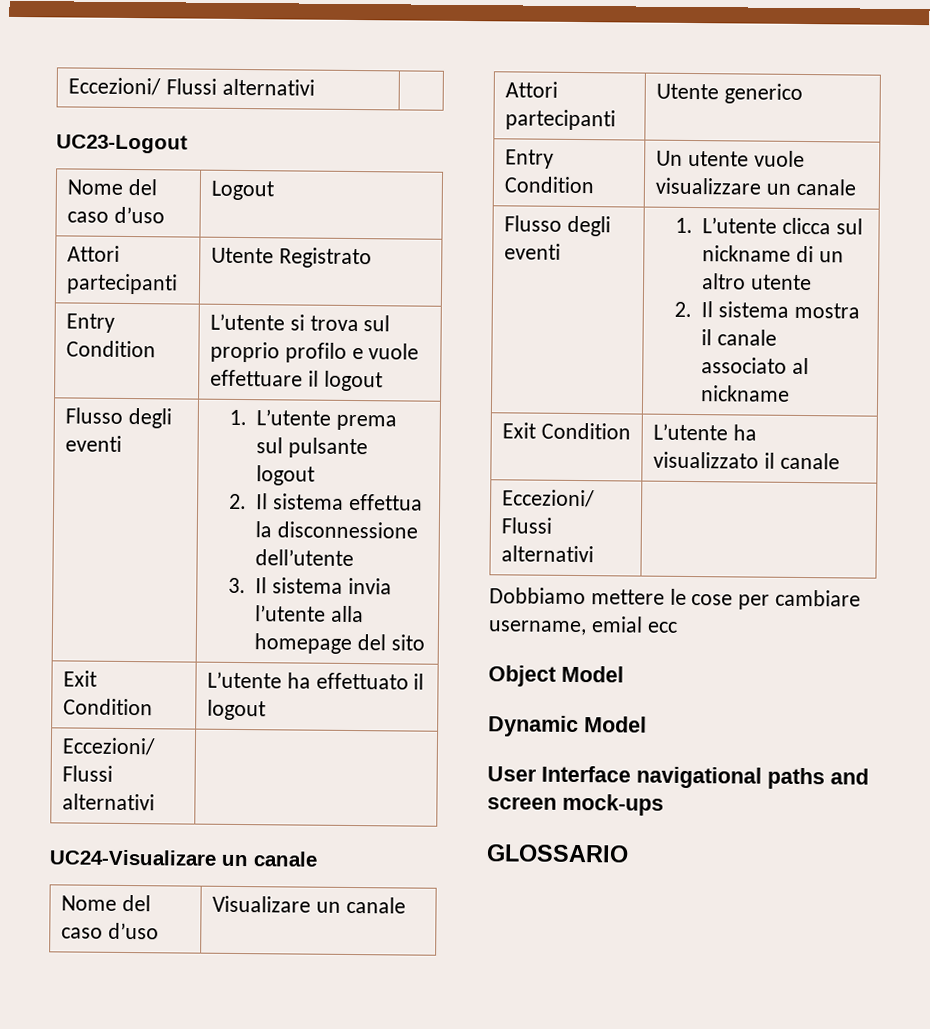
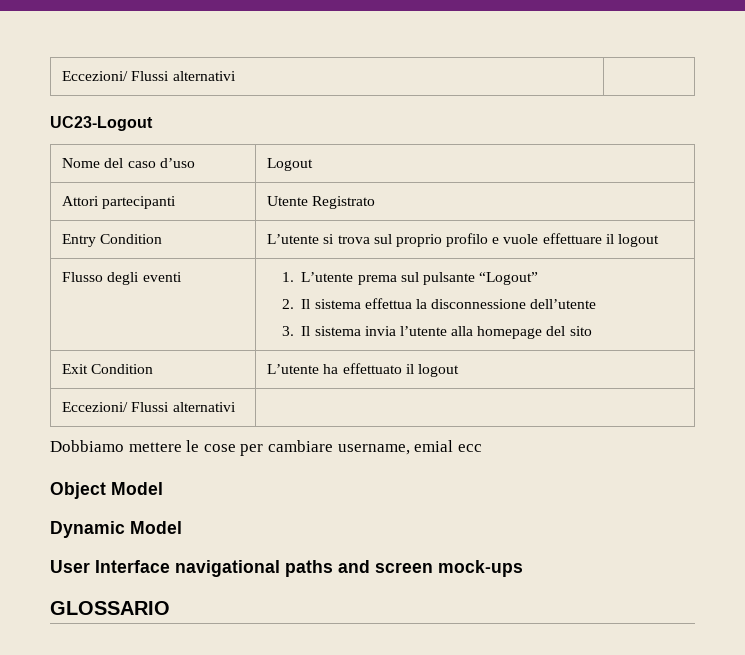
- Flusso degli eventi | 1. L’utente prema sul pulsante logout
+ Flusso degli eventi | 1. L’utente prema sul pulsante “Logout”
- UC24-Visualizare un canale
- Nome del caso d’uso | Visualizare un canale
- Attori partecipanti | Utente generico
- Entry Condition | Un utente vuole visualizzare un canale
- Flusso degli eventi | 1. L’utente clicca sul nickname di un altro utente
- 2. Il sistema mostra il canale associato al nickname
- Exit Condition | L’utente ha visualizzato il canale
- Eccezioni/ Flussi alternativi |

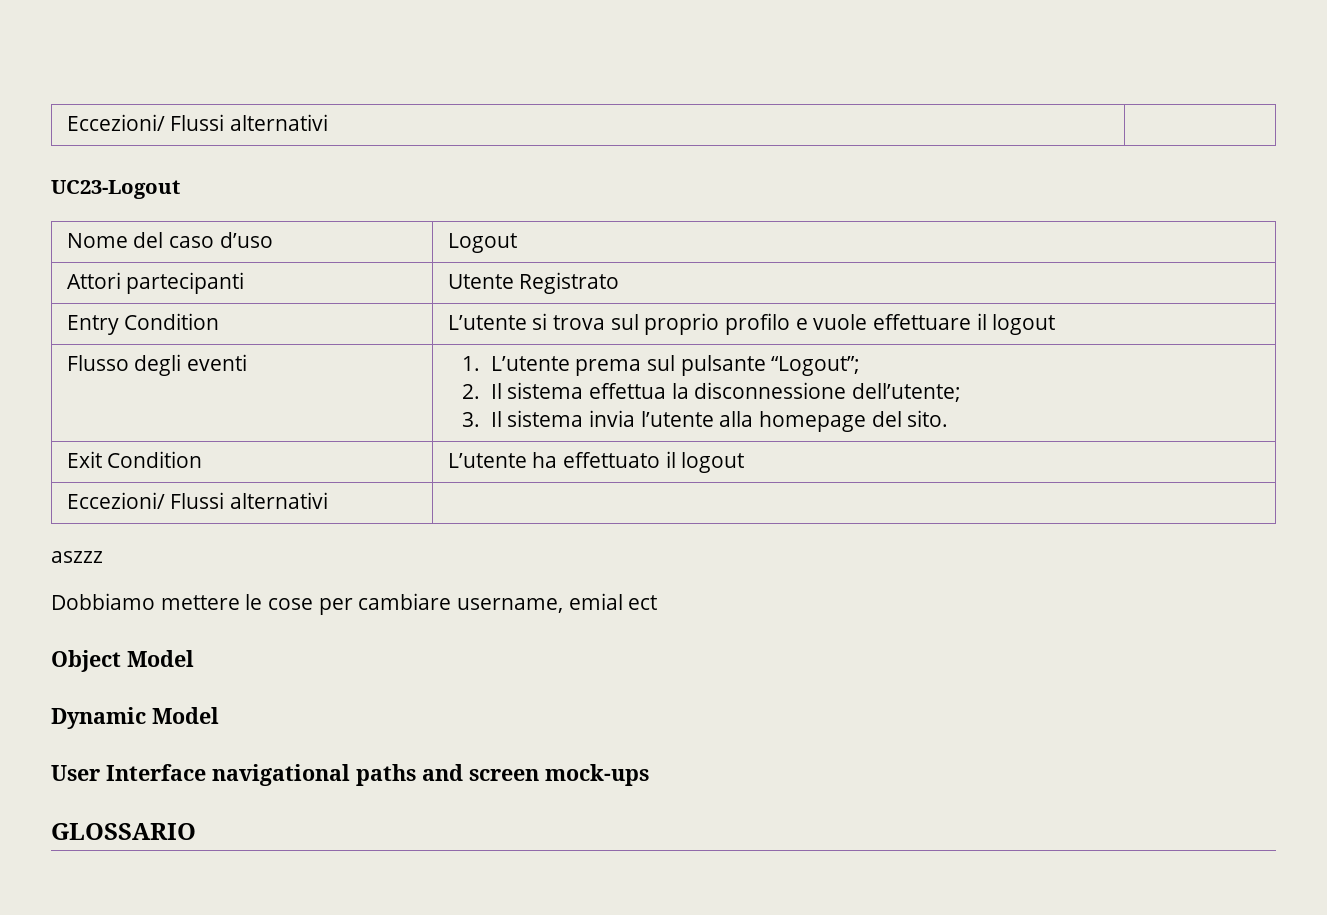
- Flusso degli eventi | 1. L’utente prema sul pulsante “Logout”
- 2. Il sistema effettua la disconnessione dell’utente
- 3. Il sistema invia l’utente alla homepage del sito
+ Flusso degli eventi | 1. L’utente prema sul pulsante “Logout”;
+ 2. Il sistema effettua la disconnessione dell’utente;
+ 3. Il sistema invia l’utente alla homepage del sito.
+ aszzz
- Dobbiamo mettere le cose per cambiare username, emial ecc
+ Dobbiamo mettere le cose per cambiare username, emial ect

